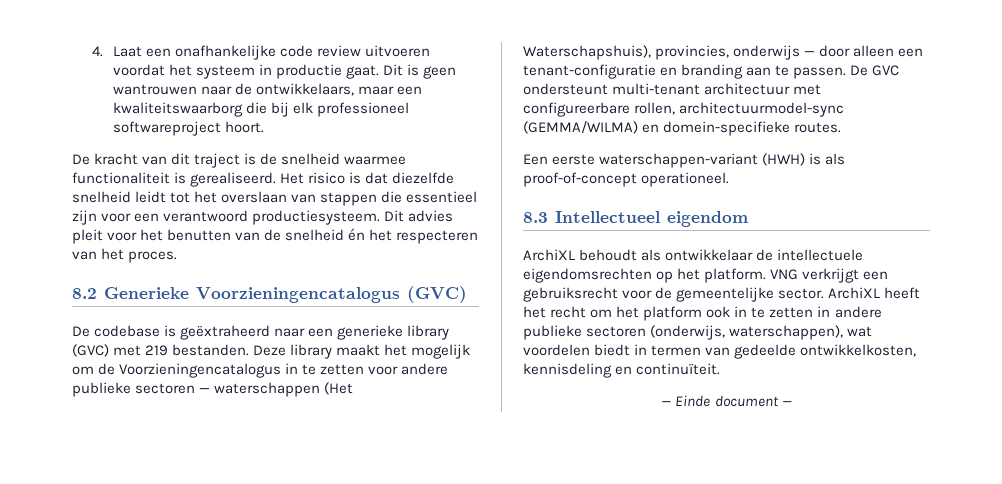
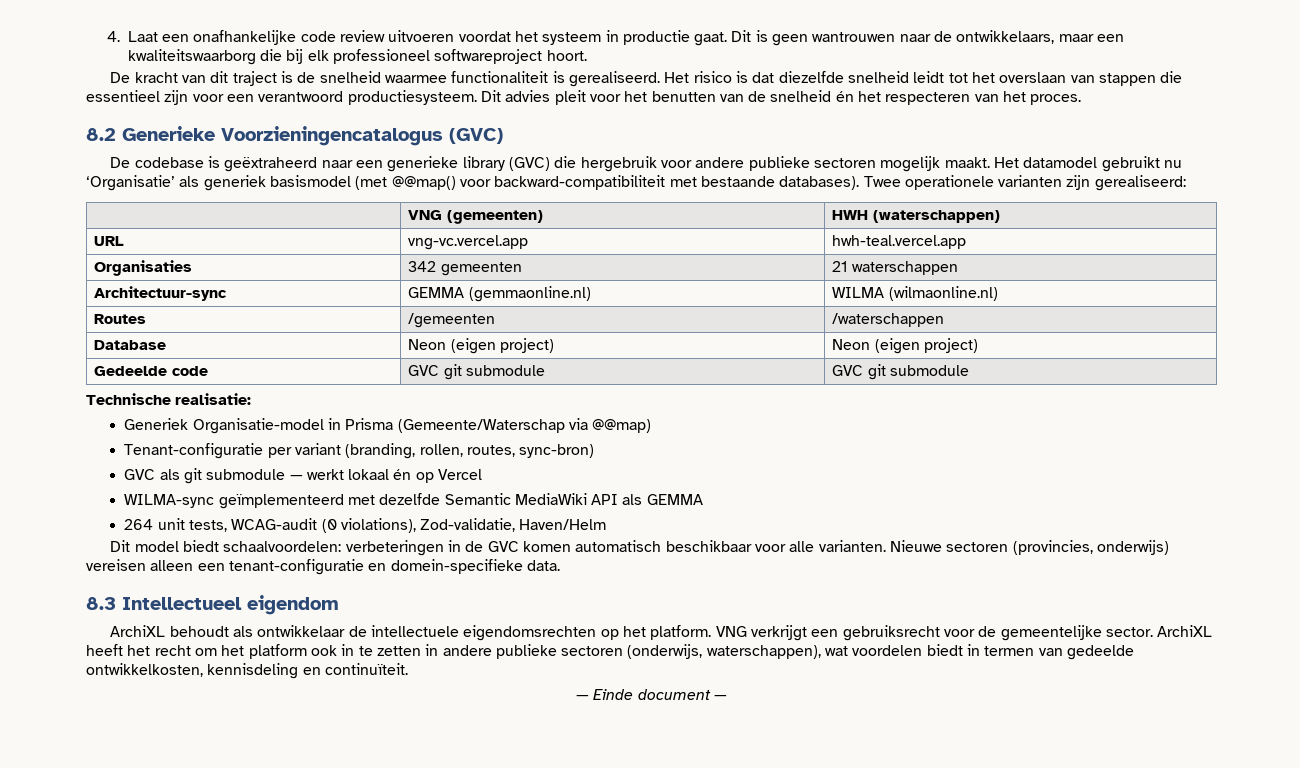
- De codebase is geëxtraheerd naar een generieke library (GVC) met 219 bestanden. Deze library maakt het mogelijk om de Voorzieningencatalogus in te zetten voor andere publieke sectoren — waterschappen (Het Waterschapshuis), provincies, onderwijs — door alleen een tenant-configuratie en branding aan te passen. De GVC ondersteunt multi-tenant architectuur met configureerbare rollen, architectuurmodel-sync (GEMMA/WILMA) en domein-specifieke routes.
- Een eerste waterschappen-variant (HWH) is als proof-of-concept operationeel.
+ De codebase is geëxtraheerd naar een generieke library (GVC) die hergebruik voor andere publieke sectoren mogelijk maakt. Het datamodel gebruikt nu ‘Organisatie’ als generiek basismodel (met @@map() voor backward-compatibiliteit met bestaande databases). Twee operationele varianten zijn gerealiseerd:
+ | VNG (gemeenten) | HWH (waterschappen)
+ URL | vng-vc.vercel.app | hwh-teal.vercel.app
+ Organisaties | 342 gemeenten | 21 waterschappen
+ Architectuur-sync | GEMMA (gemmaonline.nl) | WILMA (wilmaonline.nl)
+ Routes | /gemeenten | /waterschappen
+ Database | Neon (eigen project) | Neon (eigen project)
+ Gedeelde code | GVC git submodule | GVC git submodule
+ Technische realisatie:
+ Generiek Organisatie-model in Prisma (Gemeente/Waterschap via @@map)
+ Tenant-configuratie per variant (branding, rollen, routes, sync-bron)
+ GVC als git submodule — werkt lokaal én op Vercel
+ WILMA-sync geïmplementeerd met dezelfde Semantic MediaWiki API als GEMMA
+ 264 unit tests, WCAG-audit (0 violations), Zod-validatie, Haven/Helm
+ Dit model biedt schaalvoordelen: verbeteringen in de GVC komen automatisch beschikbaar voor alle varianten. Nieuwe sectoren (provincies, onderwijs) vereisen alleen een tenant-configuratie en domein-specifieke data.

